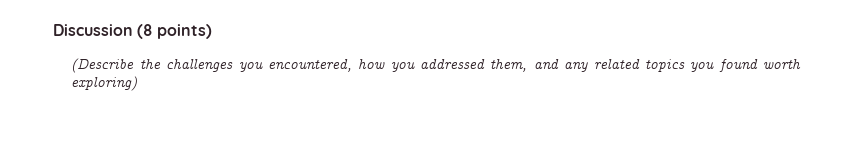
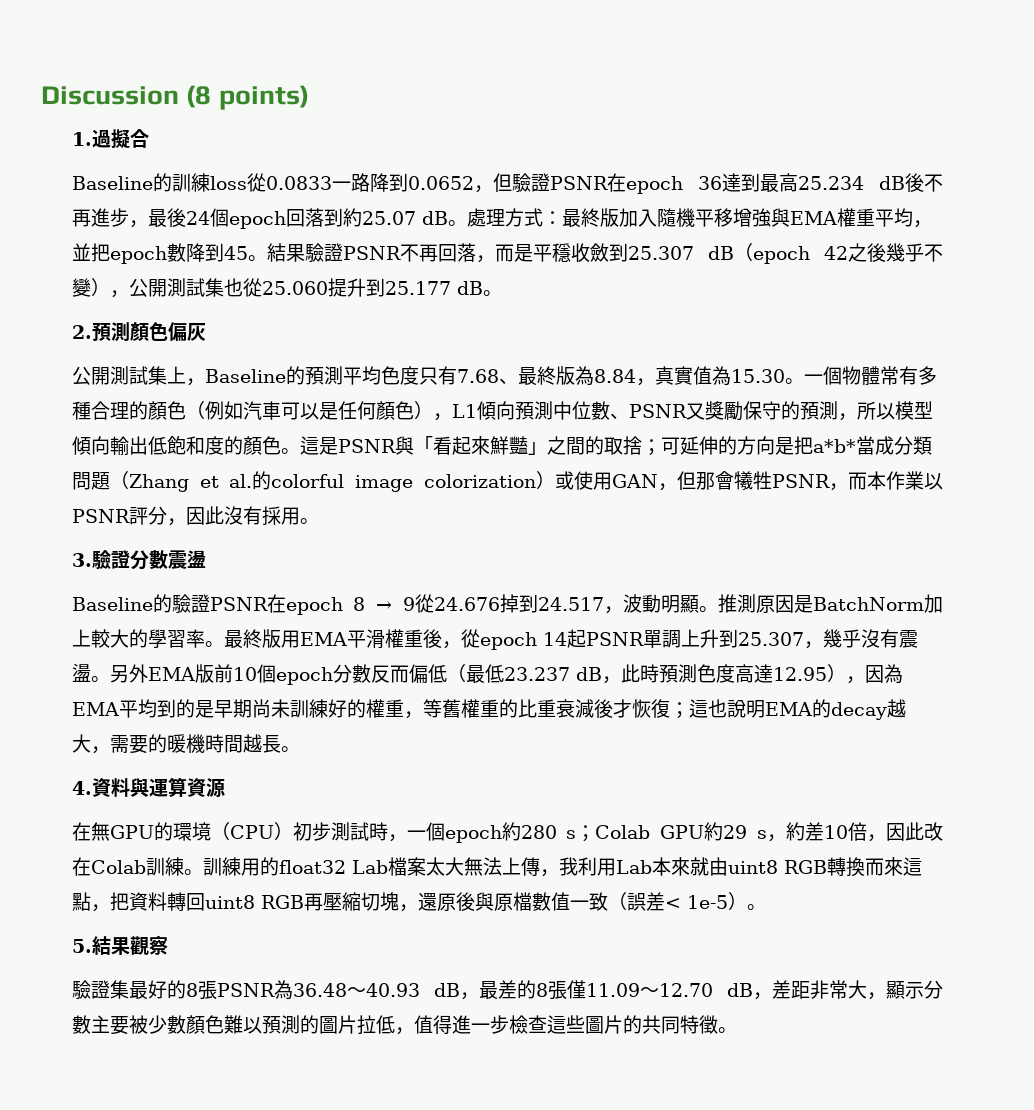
- (Describe the challenges you encountered, how you addressed them, and any related topics you found worth exploring)
+ 1.過擬合
+ Baseline的訓練loss從0.0833一路降到0.0652，但驗證PSNR在epoch 36達到最高25.234 dB後不再進步，最後24個epoch回落到約25.07 dB。處理方式：最終版加入隨機平移增強與EMA權重平均，並把epoch數降到45。結果驗證PSNR不再回落，而是平穩收斂到25.307 dB（epoch 42之後幾乎不變），公開測試集也從25.060提升到25.177 dB。
+ 2.預測顏色偏灰
+ 公開測試集上，Baseline的預測平均色度只有7.68、最終版為8.84，真實值為15.30。一個物體常有多種合理的顏色（例如汽車可以是任何顏色），L1傾向預測中位數、PSNR又獎勵保守的預測，所以模型傾向輸出低飽和度的顏色。這是PSNR與「看起來鮮豔」之間的取捨；可延伸的方向是把a*b*當成分類問題（Zhang et al.的colorful image colorization）或使用GAN，但那會犧牲PSNR，而本作業以PSNR評分，因此沒有採用。
+ 3.驗證分數震盪
+ Baseline的驗證PSNR在epoch 8 → 9從24.676掉到24.517，波動明顯。推測原因是BatchNorm加上較大的學習率。最終版用EMA平滑權重後，從epoch 14起PSNR單調上升到25.307，幾乎沒有震盪。另外EMA版前10個epoch分數反而偏低（最低23.237 dB，此時預測色度高達12.95），因為EMA平均到的是早期尚未訓練好的權重，等舊權重的比重衰減後才恢復；這也說明EMA的decay越大，需要的暖機時間越長。
+ 4.資料與運算資源
+ 在無GPU的環境（CPU）初步測試時，一個epoch約280 s；Colab GPU約29 s，約差10倍，因此改在Colab訓練。訓練用的float32 Lab檔案太大無法上傳，我利用Lab本來就由uint8 RGB轉換而來這點，把資料轉回uint8 RGB再壓縮切塊，還原後與原檔數值一致（誤差< 1e-5）。
+ 5.結果觀察
+ 驗證集最好的8張PSNR為36.48～40.93 dB，最差的8張僅11.09～12.70 dB，差距非常大，顯示分數主要被少數顏色難以預測的圖片拉低，值得進一步檢查這些圖片的共同特徵。

